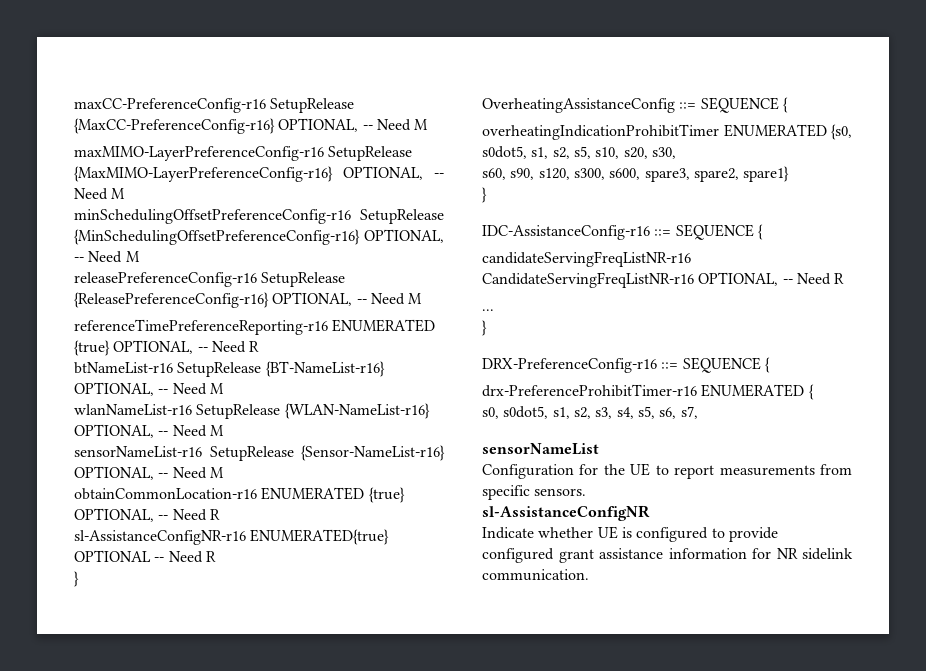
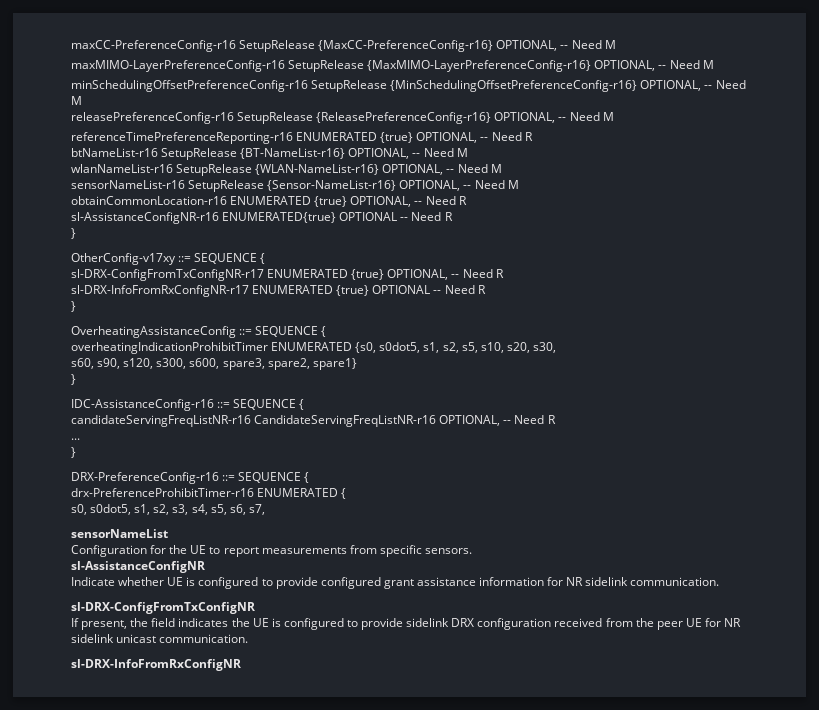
+ OtherConfig-v17xy ::= SEQUENCE {
+ sl-DRX-ConfigFromTxConfigNR-r17 ENUMERATED {true} OPTIONAL, -- Need R
+ sl-DRX-InfoFromRxConfigNR-r17 ENUMERATED {true} OPTIONAL -- Need R
+ }
+ sl-DRX-ConfigFromTxConfigNR
+ If present, the field indicates the UE is configured to provide sidelink DRX configuration received from the peer UE for NR sidelink unicast communication.
+ sl-DRX-InfoFromRxConfigNR

